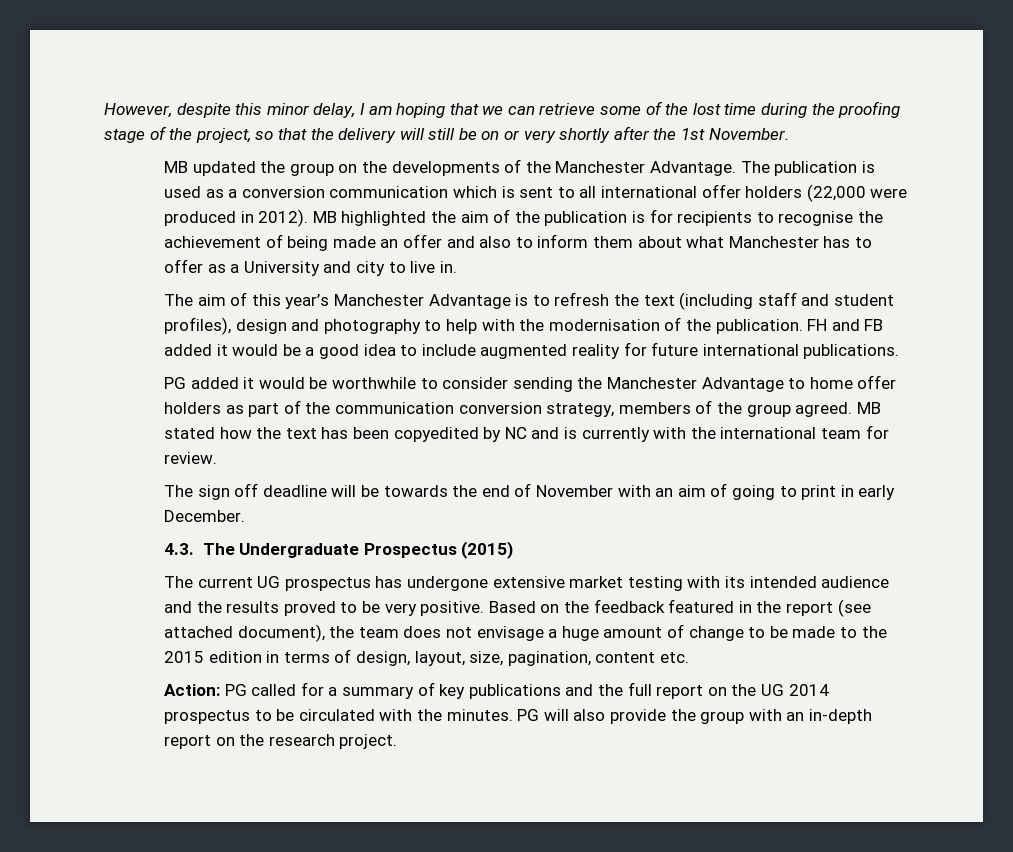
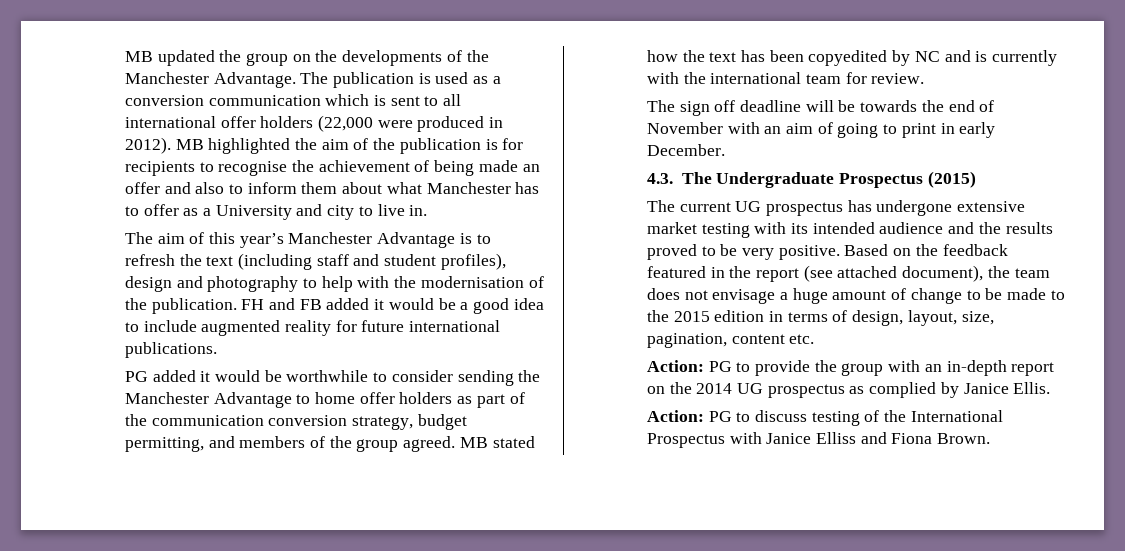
- However, despite this minor delay, I am hoping that we can retrieve some of the lost time during the proofing stage of the project, so that the delivery will still be on or very shortly after the 1st November.
- PG added it would be worthwhile to consider sending the Manchester Advantage to home offer holders as part of the communication conversion strategy, members of the group agreed.
+ PG added it would be worthwhile to consider sending the Manchester Advantage to home offer holders as part of the communication conversion strategy, budget permitting, and members of the group agreed.
- Action: PG called for a summary of key publications and the full report on the UG 2014 prospectus to be circulated with the minutes. PG will also provide the group with an in-depth report on the research project.
+ Action: PG to provide the group with an in-depth report on the 2014 UG prospectus as complied by Janice Ellis.
+ Action: PG to discuss testing of the International Prospectus with Janice Elliss and Fiona Brown.

